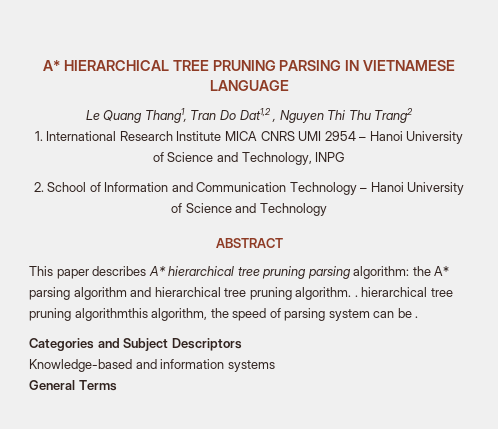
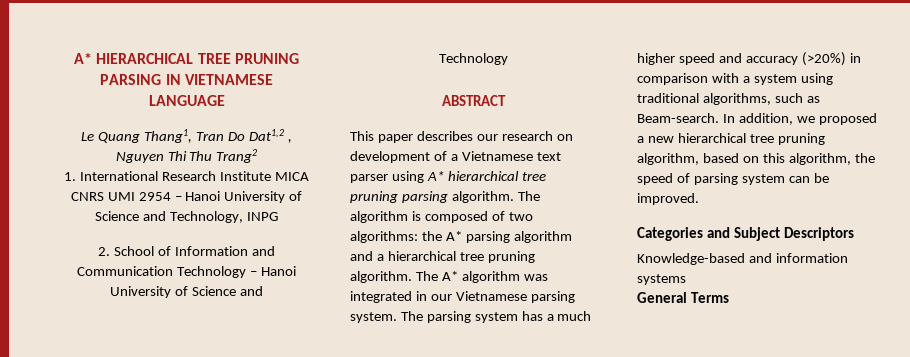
- 2. School of Information and Communication Technology – Hanoi University of Science and Technology
+ 2. School of Information and Communication Technology – Hanoi University of Science and
+ Technology
- This paper describes A* hierarchical tree pruning parsing algorithm: the A* parsing algorithm and hierarchical tree pruning algorithm. . hierarchical tree pruning algorithmthis algorithm, the speed of parsing system can be .
+ This paper describes our research on development of a Vietnamese text parser using A* hierarchical tree pruning parsing algorithm. The algorithm is composed of two algorithms: the A* parsing algorithm and a hierarchical tree pruning algorithm. The A* algorithm was integrated in our Vietnamese parsing system. The parsing system has a much higher speed and accuracy (>20%) in comparison with a system using traditional algorithms, such as Beam-search. In addition, we proposed a new hierarchical tree pruning algorithm, based on this algorithm, the speed of parsing system can be improved.

